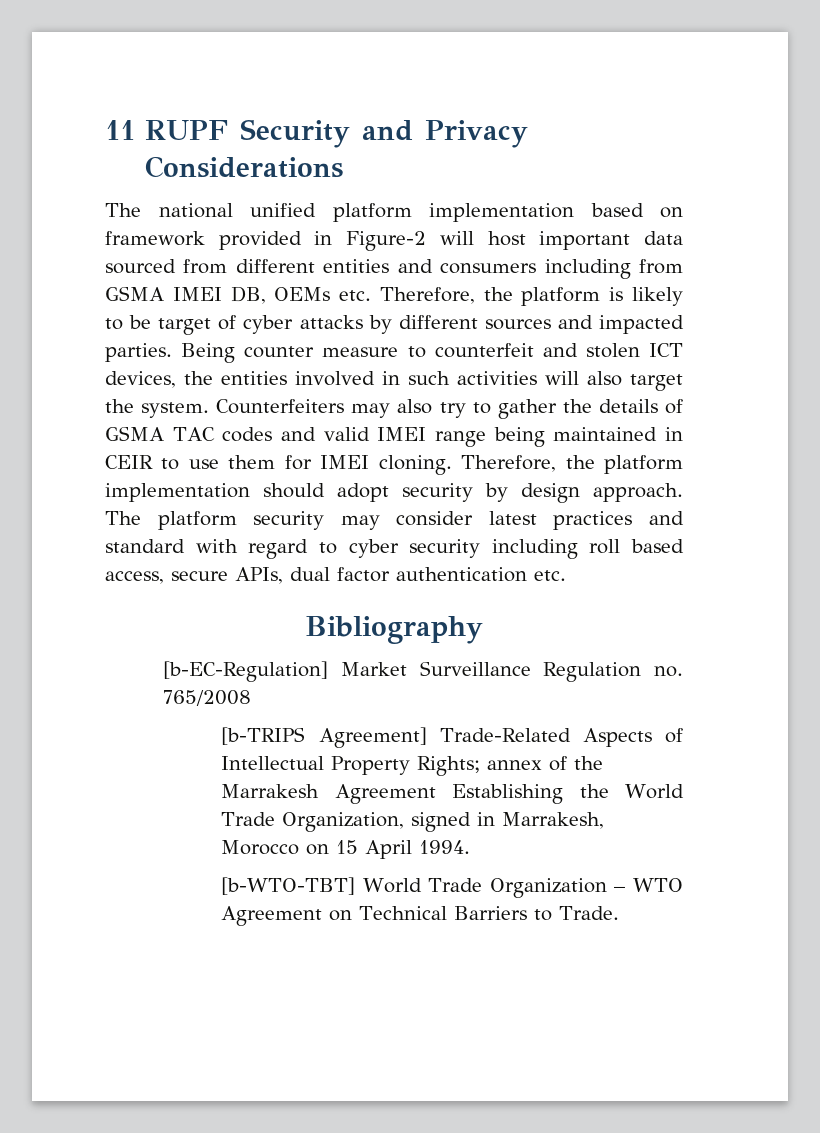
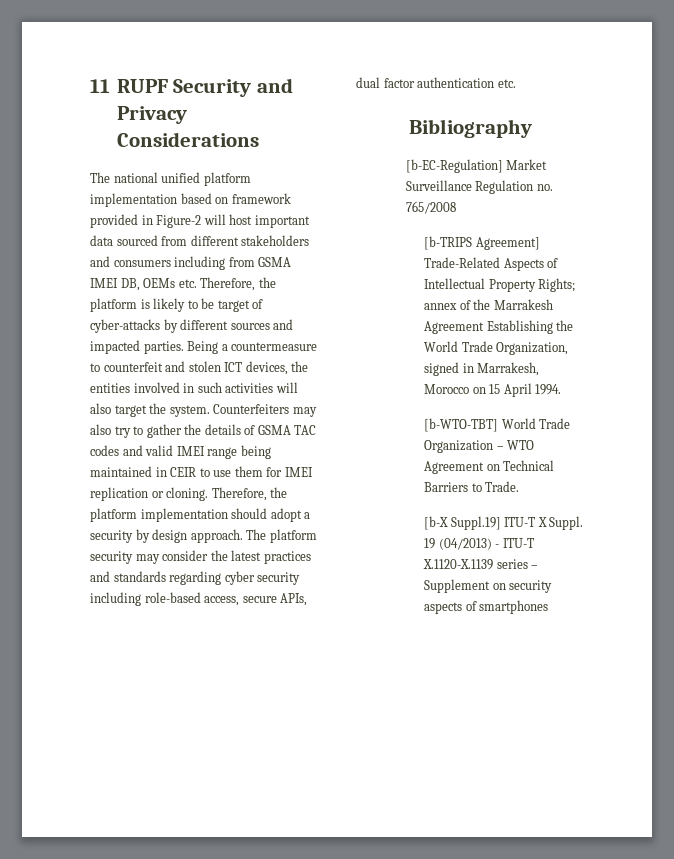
- The national unified platform implementation based on framework provided in Figure-2 will host important data sourced from different entities and consumers including from GSMA IMEI DB, OEMs etc. Therefore, the platform is likely to be target of cyber attacks by different sources and impacted parties.
+ The national unified platform implementation based on framework provided in Figure-2 will host important data sourced from different stakeholders and consumers including from GSMA IMEI DB, OEMs etc. Therefore, the platform is likely to be target of cyber-attacks by different sources and impacted parties.
- Being counter measure to counterfeit and stolen ICT devices, the entities involved in such activities will also target the system.
+ Being a countermeasure to counterfeit and stolen ICT devices, the entities involved in such activities will also target the system.
- Counterfeiters may also try to gather the details of GSMA TAC codes and valid IMEI range being maintained in CEIR to use them for IMEI cloning.
+ Counterfeiters may also try to gather the details of GSMA TAC codes and valid IMEI range being maintained in CEIR to use them for IMEI replication or cloning.
- Therefore, the platform implementation should adopt security by design approach.
+ Therefore, the platform implementation should adopt a security by design approach.
- The platform security may consider latest practices and standard with regard to cyber security including roll based access, secure APIs, dual factor authentication etc.
+ The platform security may consider the latest practices and standards regarding cyber security including role-based access, secure APIs, dual factor authentication etc.
+ [b-X Suppl.19] ITU-T X Suppl. 19 (04/2013) - ITU-T X.1120-X.1139 series – Supplement on security aspects of smartphones

